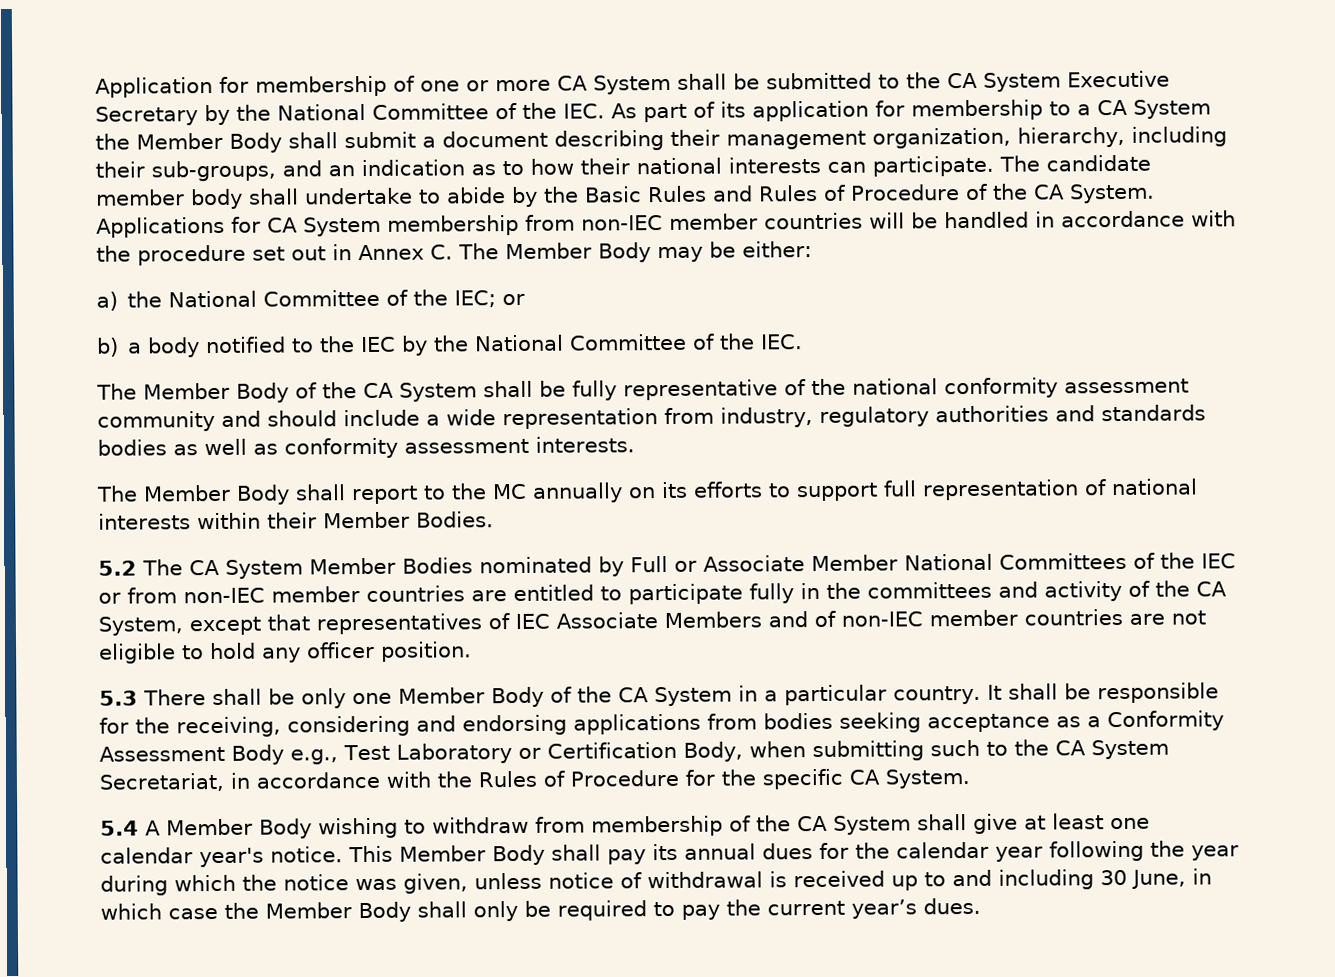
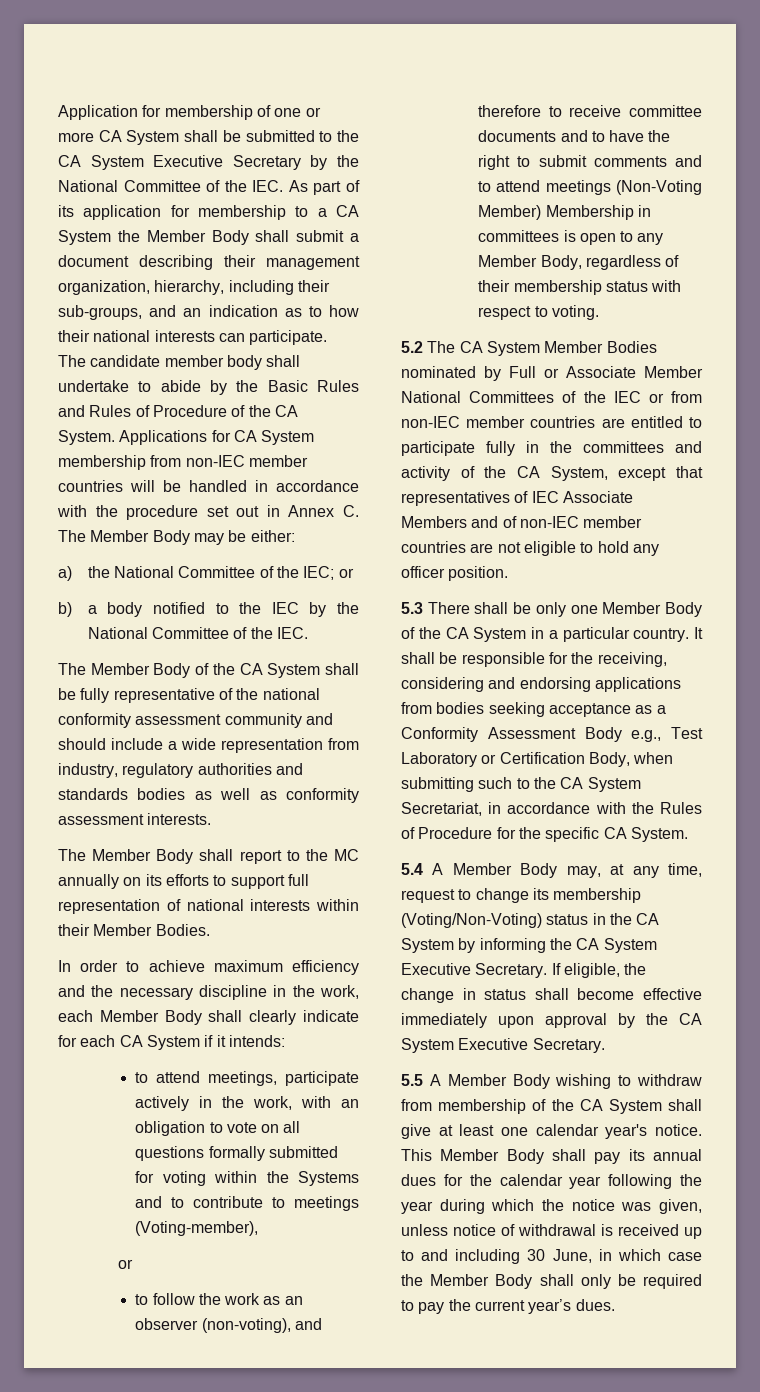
+ In order to achieve maximum efficiency and the necessary discipline in the work, each Member Body shall clearly indicate for each CA System if it intends:
+ to attend meetings, participate actively in the work, with an obligation to vote on all questions formally submitted for voting within the Systems and to contribute to meetings (Voting-member),
+ or
+ to follow the work as an observer (non-voting), and therefore to receive committee documents and to have the right to submit comments and to attend meetings (Non-Voting Member) Membership in committees is open to any Member Body, regardless of their membership status with respect to voting.
- 5.4 A Member Body wishing to withdraw from membership of the CA System shall give at least one calendar year's notice.
+ 5.4 A Member Body may, at any time, request to change its membership (Voting/Non-Voting) status in the CA System by informing the CA System Executive Secretary. If eligible, the change in status shall become effective immediately upon approval by the CA System Executive Secretary.
+ 5.5 A Member Body wishing to withdraw from membership of the CA System shall give at least one calendar year's notice.

